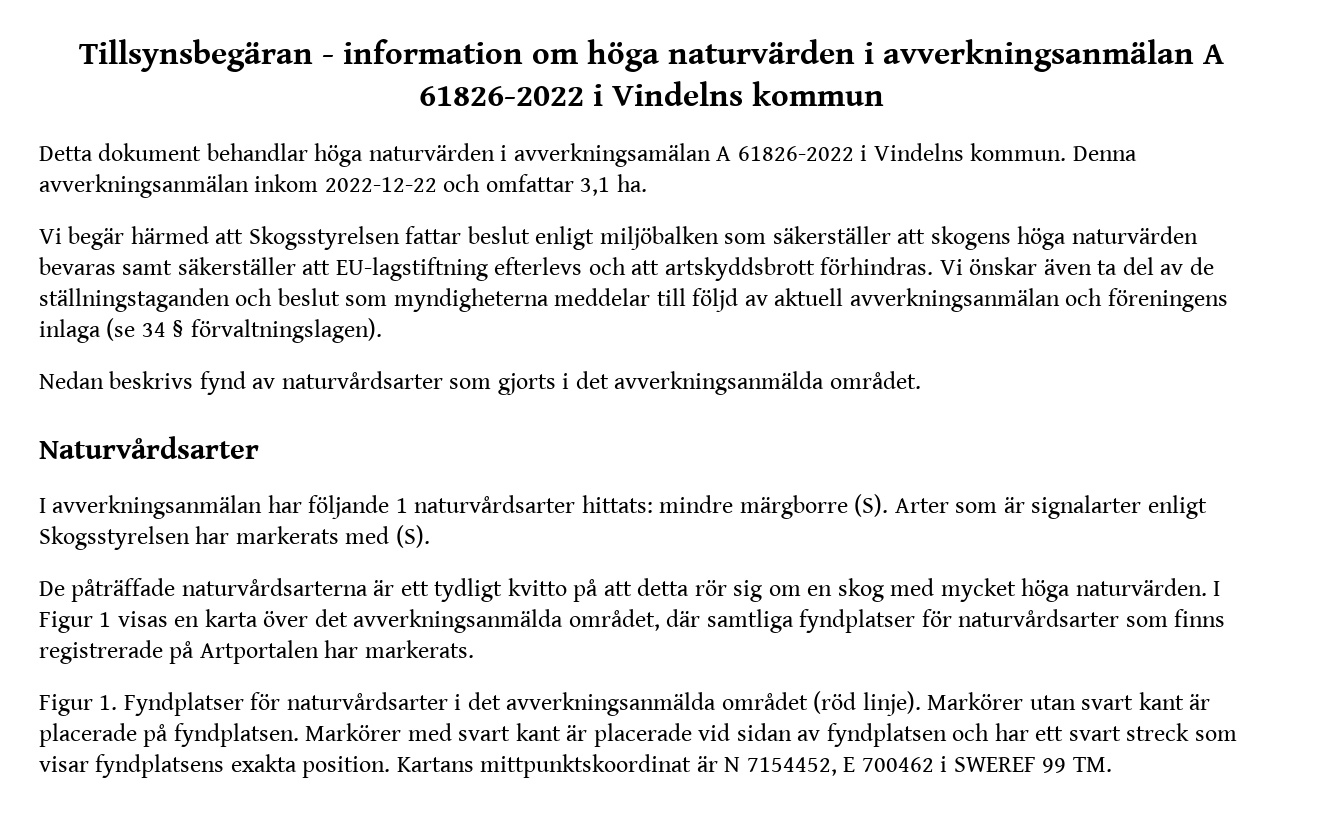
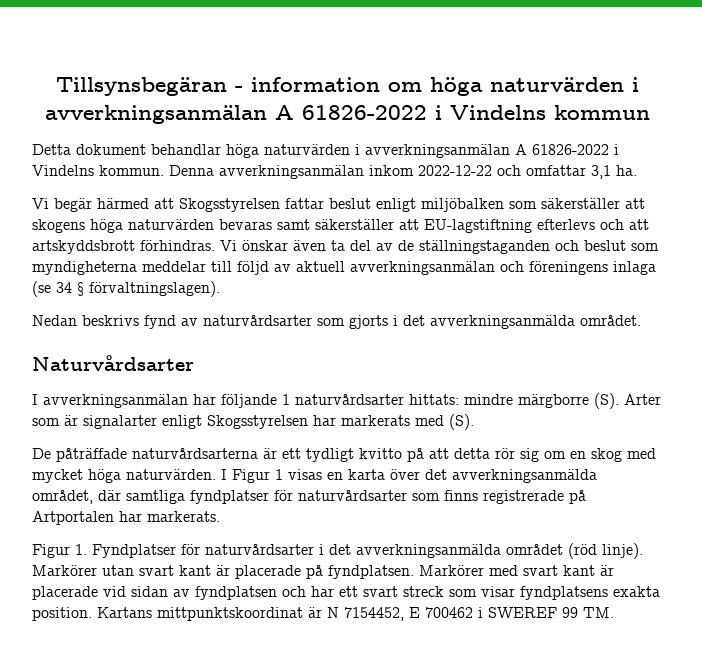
- Detta dokument behandlar höga naturvärden i avverkningsamälan A 61826-2022 i Vindelns kommun.
+ Detta dokument behandlar höga naturvärden i avverkningsanmälan A 61826-2022 i Vindelns kommun.

